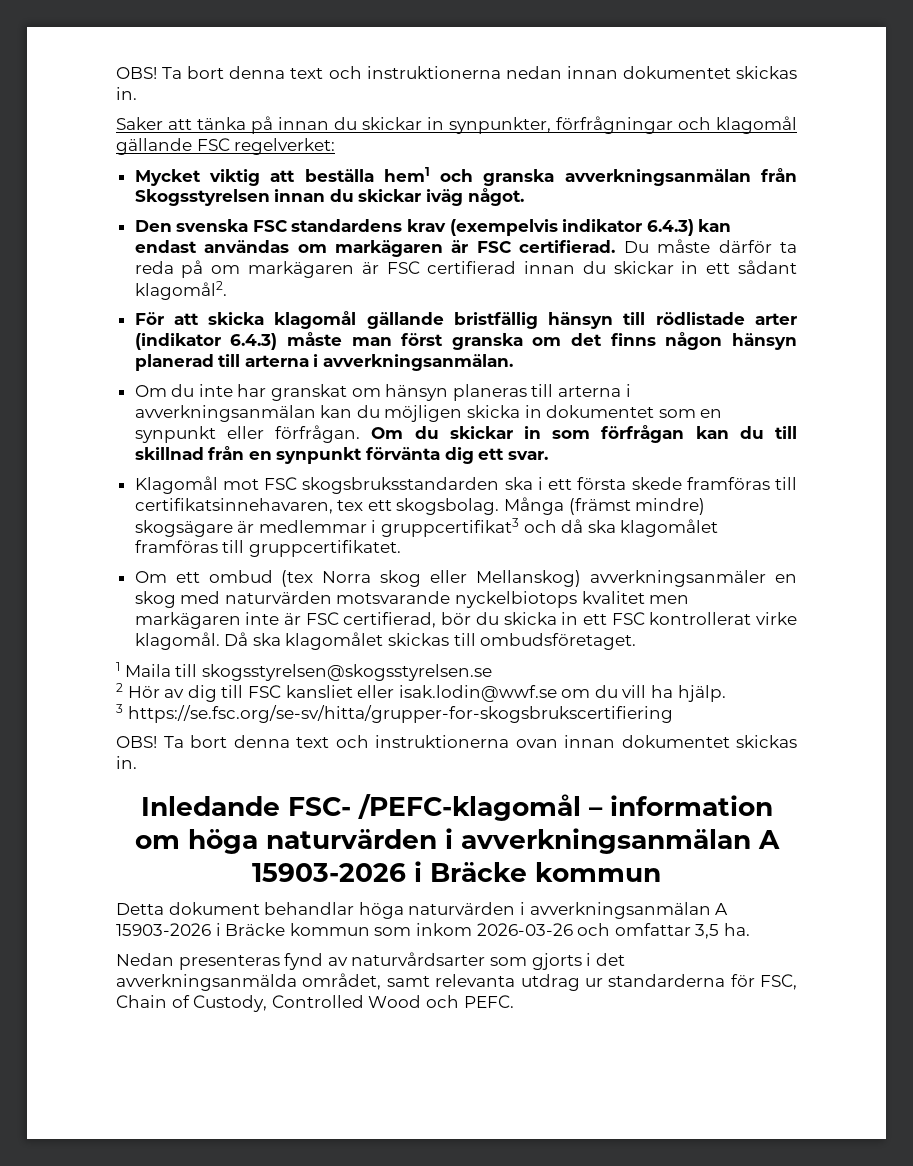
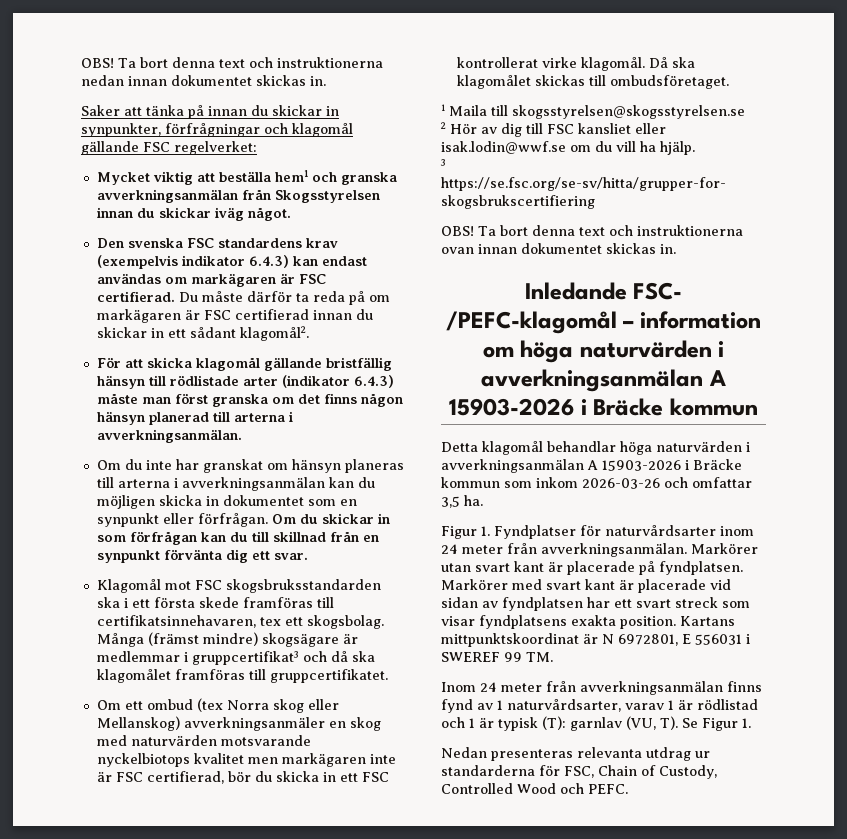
- Detta dokument behandlar höga naturvärden i avverkningsanmälan A 15903-2026 i Bräcke kommun som inkom 2026-03-26 och omfattar 3,5 ha.
+ Detta klagomål behandlar höga naturvärden i avverkningsanmälan A 15903-2026 i Bräcke kommun som inkom 2026-03-26 och omfattar 3,5 ha.
- Nedan presenteras fynd av naturvårdsarter som gjorts i det avverkningsanmälda området, samt relevanta utdrag ur standarderna för FSC, Chain of Custody, Controlled Wood och PEFC.
+ Figur 1. Fyndplatser för naturvårdsarter inom 24 meter från avverkningsanmälan. Markörer utan svart kant är placerade på fyndplatsen. Markörer med svart kant är placerade vid sidan av fyndplatsen har ett svart streck som visar fyndplatsens exakta position. Kartans mittpunktskoordinat är N 6972801, E 556031 i SWEREF 99 TM.
+ Inom 24 meter från avverkningsanmälan finns fynd av 1 naturvårdsarter, varav 1 är rödlistad och 1 är typisk (T): garnlav (VU, T). Se Figur 1.
+ Nedan presenteras relevanta utdrag ur standarderna för FSC, Chain of Custody, Controlled Wood och PEFC.

